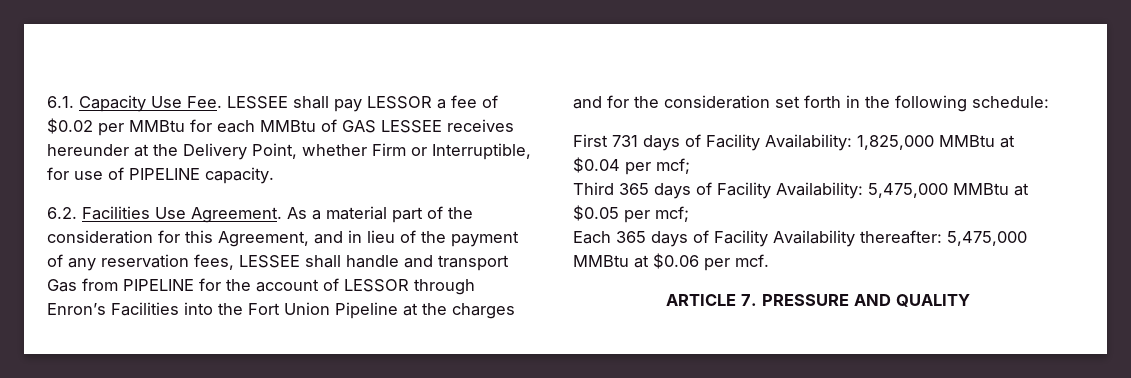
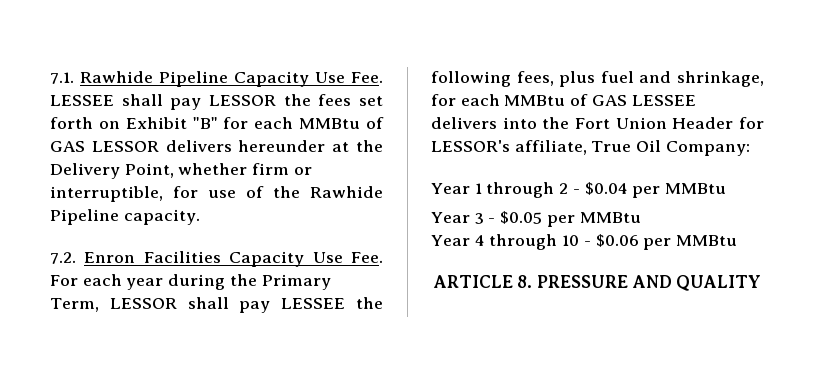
- 6.1. Capacity Use Fee. LESSEE shall pay LESSOR a fee of $0.02 per MMBtu for each MMBtu of GAS LESSEE receives hereunder at the Delivery Point, whether Firm or Interruptible, for use of PIPELINE capacity.
- 6.2. Facilities Use Agreement. As a material part of the consideration for this Agreement, and in lieu of the payment of any reservation fees, LESSEE shall handle and transport Gas from PIPELINE for the account of LESSOR through Enron’s Facilities into the Fort Union Pipeline at the charges and for the consideration set forth in the following schedule:
- First 731 days of Facility Availability: 1,825,000 MMBtu at $0.04 per mcf;
- Third 365 days of Facility Availability: 5,475,000 MMBtu at $0.05 per mcf;
- Each 365 days of Facility Availability thereafter: 5,475,000 MMBtu at $0.06 per mcf.
+ 7.1. Rawhide Pipeline Capacity Use Fee. LESSEE shall pay LESSOR the fees set forth on Exhibit "B" for each MMBtu of GAS LESSOR delivers hereunder at the Delivery Point, whether firm or interruptible, for use of the Rawhide Pipeline capacity.
+ 7.2. Enron Facilities Capacity Use Fee. For each year during the Primary Term, LESSOR shall pay LESSEE the following fees, plus fuel and shrinkage, for each MMBtu of GAS LESSEE delivers into the Fort Union Header for LESSOR's affiliate, True Oil Company:
+ Year 1 through 2 - $0.04 per MMBtu
+ Year 3 - $0.05 per MMBtu
+ Year 4 through 10 - $0.06 per MMBtu
- ARTICLE 7. PRESSURE AND QUALITY
+ ARTICLE 8. PRESSURE AND QUALITY

